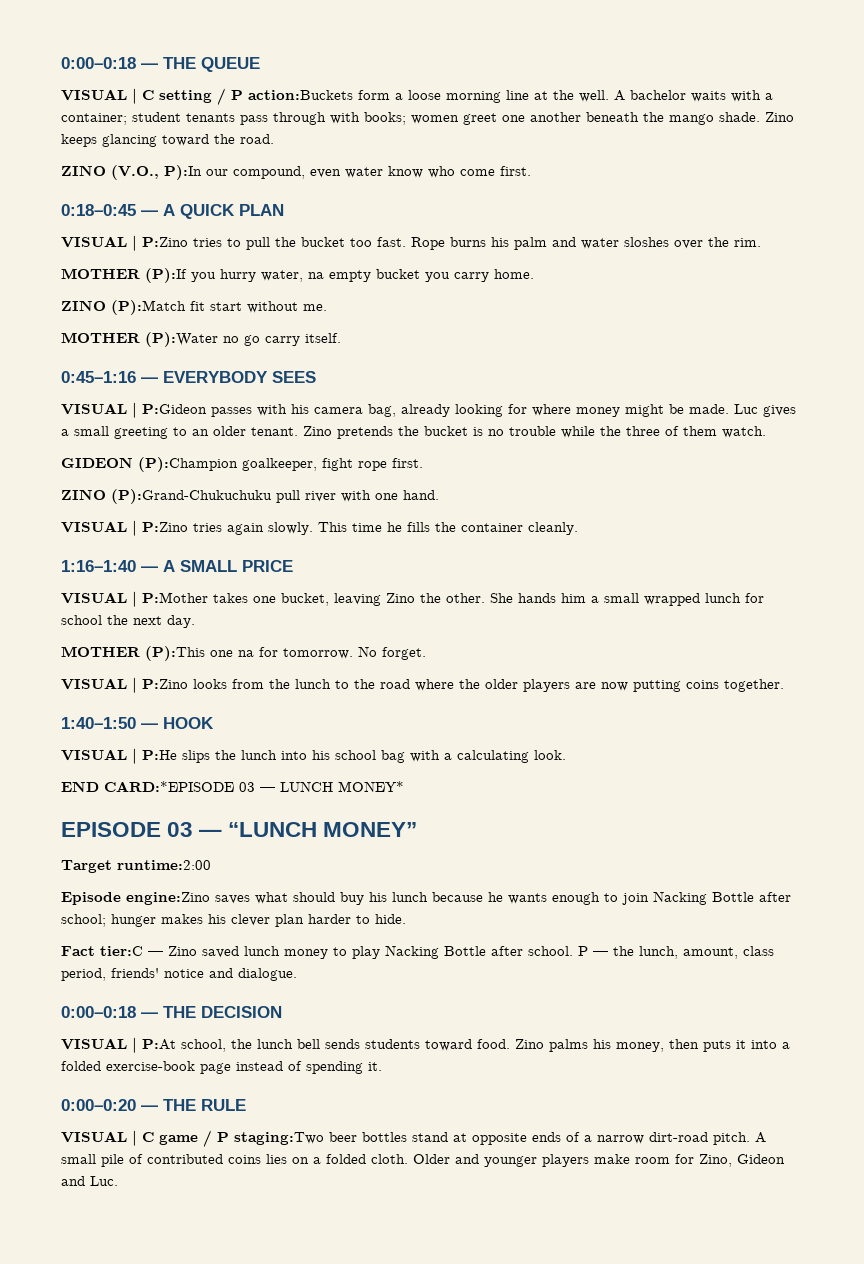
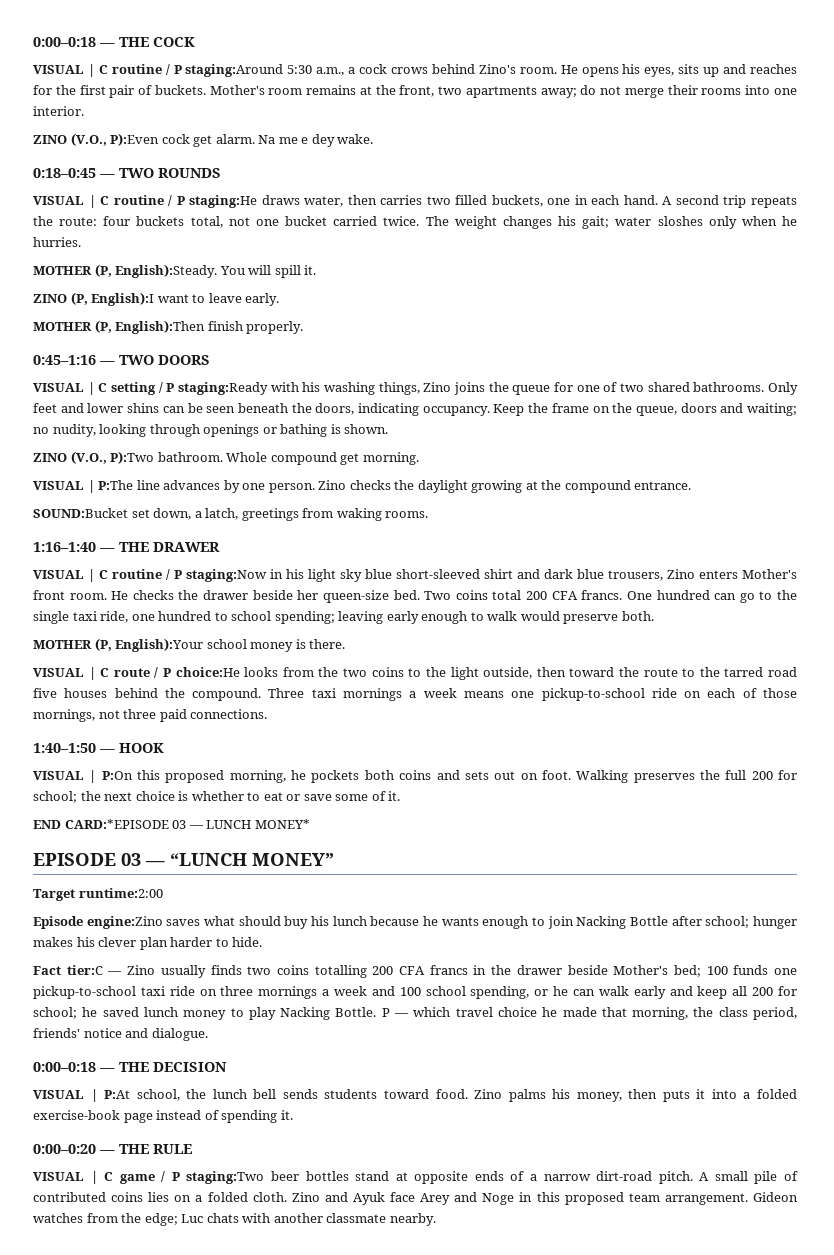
- 0:00–0:18 — THE QUEUE
+ 0:00–0:18 — THE COCK
+ VISUAL | C routine / P staging:Around 5:30 a.m., a cock crows behind Zino's room. He opens his eyes, sits up and reaches for the first pair of buckets. Mother's room remains at the front, two apartments away; do not merge their rooms into one interior.
+ ZINO (V.O., P):Even cock get alarm. Na me e dey wake.
+ 0:18–0:45 — TWO ROUNDS
+ VISUAL | C routine / P staging:He draws water, then carries two filled buckets, one in each hand. A second trip repeats the route: four buckets total, not one bucket carried twice. The weight changes his gait; water sloshes only when he hurries.
+ MOTHER (P, English):Steady. You will spill it.
+ ZINO (P, English):I want to leave early.
+ MOTHER (P, English):Then finish properly.
+ 0:45–1:16 — TWO DOORS
- VISUAL | C setting / P action:Buckets form a loose morning line at the well. A bachelor waits with a container; student tenants pass through with books; women greet one another beneath the mango shade. Zino keeps glancing toward the road.
- ZINO (V.O., P):In our compound, even water know who come first.
- 0:18–0:45 — A QUICK PLAN
- VISUAL | P:Zino tries to pull the bucket too fast. Rope burns his palm and water sloshes over the rim.
- MOTHER (P):If you hurry water, na empty bucket you carry home.
- ZINO (P):Match fit start without me.
- MOTHER (P):Water no go carry itself.
- 0:45–1:16 — EVERYBODY SEES
- VISUAL | P:Gideon passes with his camera bag, already looking for where money might be made. Luc gives a small greeting to an older tenant. Zino pretends the bucket is no trouble while the three of them watch.
- GIDEON (P):Champion goalkeeper, fight rope first.
- ZINO (P):Grand-Chukuchuku pull river with one hand.
- VISUAL | P:Zino tries again slowly. This time he fills the container cleanly.
- 1:16–1:40 — A SMALL PRICE
- VISUAL | P:Mother takes one bucket, leaving Zino the other. She hands him a small wrapped lunch for school the next day.
- MOTHER (P):This one na for tomorrow. No forget.
- VISUAL | P:Zino looks from the lunch to the road where the older players are now putting coins together.
+ VISUAL | C setting / P staging:Ready with his washing things, Zino joins the queue for one of two shared bathrooms. Only feet and lower shins can be seen beneath the doors, indicating occupancy. Keep the frame on the queue, doors and waiting; no nudity, looking through openings or bathing is shown.
+ ZINO (V.O., P):Two bathroom. Whole compound get morning.
+ VISUAL | P:The line advances by one person. Zino checks the daylight growing at the compound entrance.
+ SOUND:Bucket set down, a latch, greetings from waking rooms.
+ 1:16–1:40 — THE DRAWER
+ VISUAL | C routine / P staging:Now in his light sky blue short-sleeved shirt and dark blue trousers, Zino enters Mother's front room. He checks the drawer beside her queen-size bed. Two coins total 200 CFA francs. One hundred can go to the single taxi ride, one hundred to school spending; leaving early enough to walk would preserve both.
+ MOTHER (P, English):Your school money is there.
+ VISUAL | C route / P choice:He looks from the two coins to the light outside, then toward the route to the tarred road five houses behind the compound. Three taxi mornings a week means one pickup-to-school ride on each of those mornings, not three paid connections.
- VISUAL | P:He slips the lunch into his school bag with a calculating look.
+ VISUAL | P:On this proposed morning, he pockets both coins and sets out on foot. Walking preserves the full 200 for school; the next choice is whether to eat or save some of it.
- Fact tier:C — Zino saved lunch money to play Nacking Bottle after school. P — the lunch, amount, class period, friends' notice and dialogue.
+ Fact tier:C — Zino usually finds two coins totalling 200 CFA francs in the drawer beside Mother's bed; 100 funds one pickup-to-school taxi ride on three mornings a week and 100 school spending, or he can walk early and keep all 200 for school; he saved lunch money to play Nacking Bottle. P — which travel choice he made that morning, the class period, friends' notice and dialogue.
- Older and younger players make room for Zino, Gideon and Luc.
+ Zino and Ayuk face Arey and Noge in this proposed team arrangement. Gideon watches from the edge; Luc chats with another classmate nearby.

